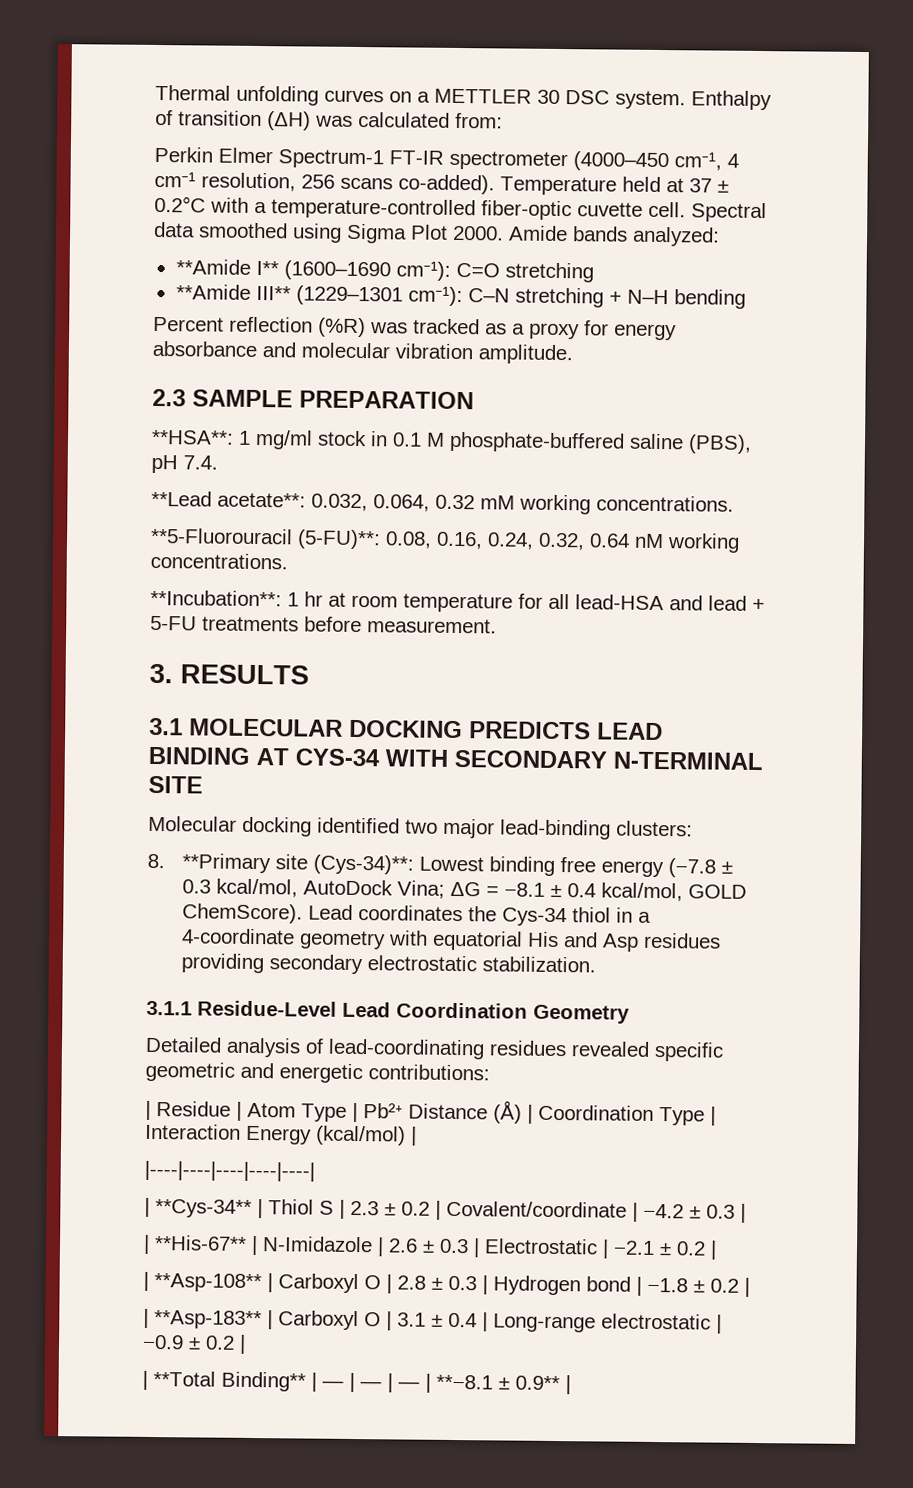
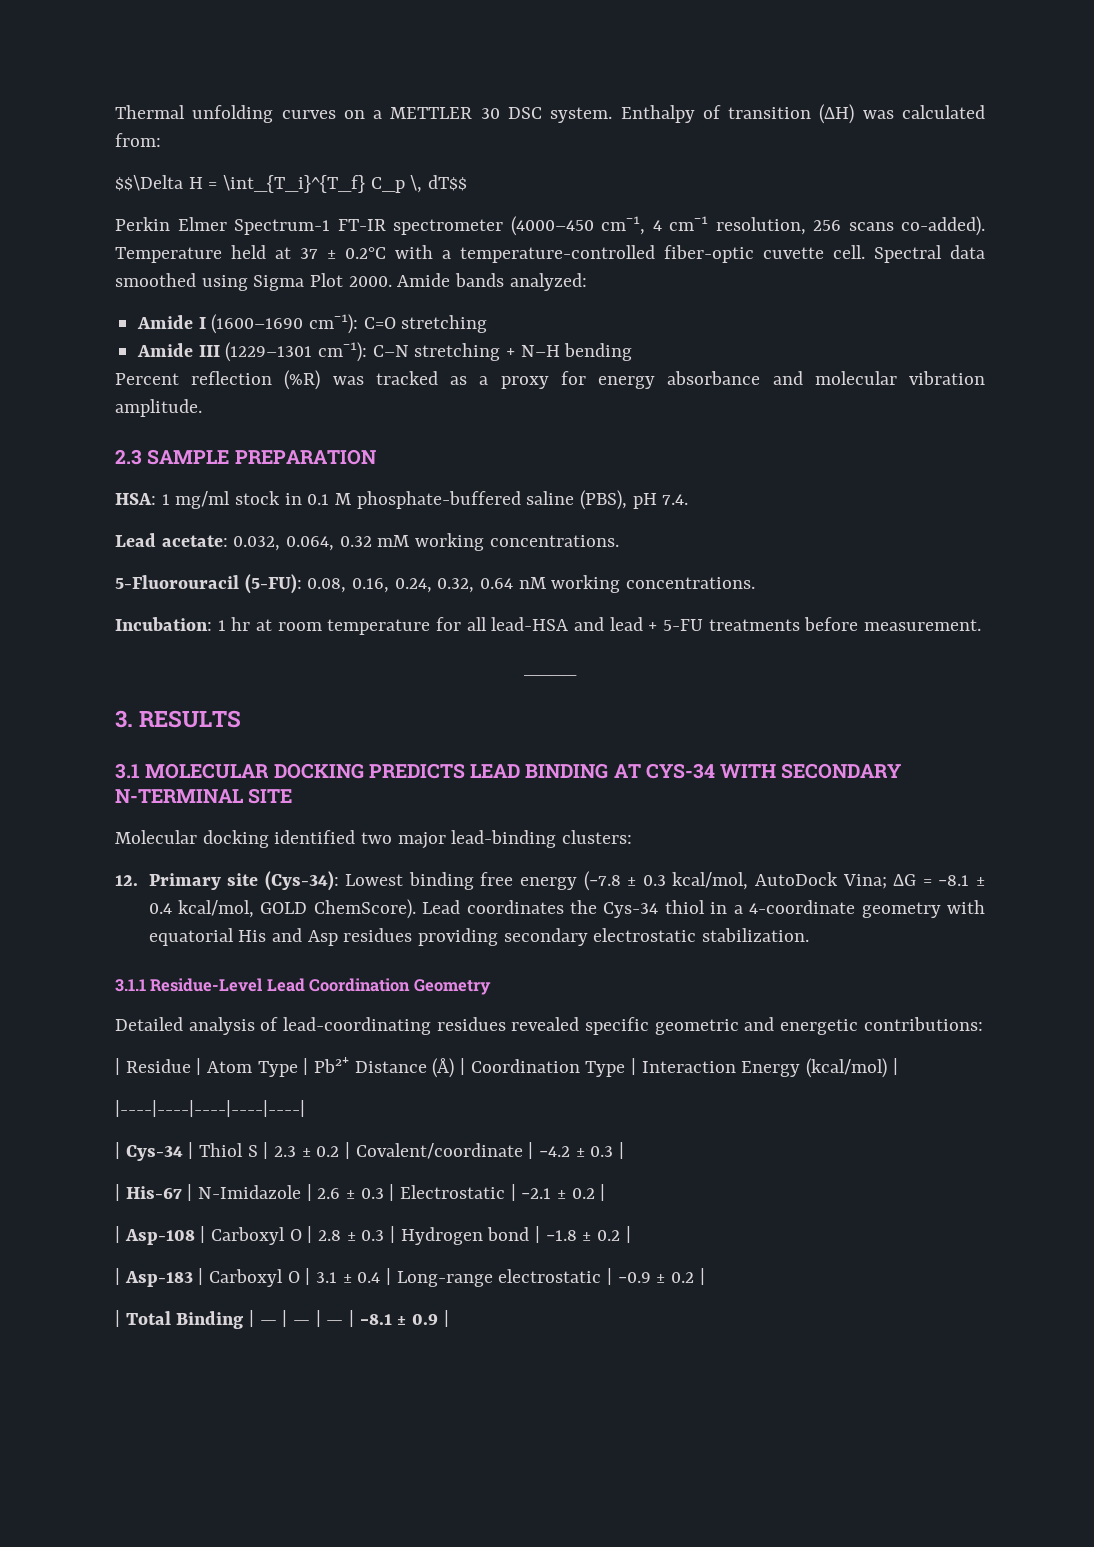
+ $$\Delta H = \int_{T_i}^{T_f} C_p \, dT$$
- **Amide I** (1600–1690 cm⁻¹): C=O stretching
+ Amide I (1600–1690 cm⁻¹): C=O stretching
- **Amide III** (1229–1301 cm⁻¹): C–N stretching + N–H bending
+ Amide III (1229–1301 cm⁻¹): C–N stretching + N–H bending
- **HSA**: 1 mg/ml stock in 0.1 M phosphate-buffered saline (PBS), pH 7.4.
+ HSA: 1 mg/ml stock in 0.1 M phosphate-buffered saline (PBS), pH 7.4.
- **Lead acetate**: 0.032, 0.064, 0.32 mM working concentrations.
+ Lead acetate: 0.032, 0.064, 0.32 mM working concentrations.
- **5-Fluorouracil (5-FU)**: 0.08, 0.16, 0.24, 0.32, 0.64 nM working concentrations.
+ 5-Fluorouracil (5-FU): 0.08, 0.16, 0.24, 0.32, 0.64 nM working concentrations.
- **Incubation**: 1 hr at room temperature for all lead-HSA and lead + 5-FU treatments before measurement.
+ Incubation: 1 hr at room temperature for all lead-HSA and lead + 5-FU treatments before measurement.
+ ____
- 8. **Primary site (Cys-34)**: Lowest binding free energy (−7.8 ± 0.3 kcal/mol, AutoDock Vina; ΔG = −8.1 ± 0.4 kcal/mol, GOLD ChemScore).
+ 12. Primary site (Cys-34): Lowest binding free energy (−7.8 ± 0.3 kcal/mol, AutoDock Vina; ΔG = −8.1 ± 0.4 kcal/mol, GOLD ChemScore).
- | **Cys-34** | Thiol S | 2.3 ± 0.2 | Covalent/coordinate | −4.2 ± 0.3 |
+ | Cys-34 | Thiol S | 2.3 ± 0.2 | Covalent/coordinate | −4.2 ± 0.3 |
- | **His-67** | N-Imidazole | 2.6 ± 0.3 | Electrostatic | −2.1 ± 0.2 |
+ | His-67 | N-Imidazole | 2.6 ± 0.3 | Electrostatic | −2.1 ± 0.2 |
- | **Asp-108** | Carboxyl O | 2.8 ± 0.3 | Hydrogen bond | −1.8 ± 0.2 |
+ | Asp-108 | Carboxyl O | 2.8 ± 0.3 | Hydrogen bond | −1.8 ± 0.2 |
- | **Asp-183** | Carboxyl O | 3.1 ± 0.4 | Long-range electrostatic | −0.9 ± 0.2 |
+ | Asp-183 | Carboxyl O | 3.1 ± 0.4 | Long-range electrostatic | −0.9 ± 0.2 |
- | **Total Binding** | — | — | — | **−8.1 ± 0.9** |
+ | Total Binding | — | — | — | −8.1 ± 0.9 |

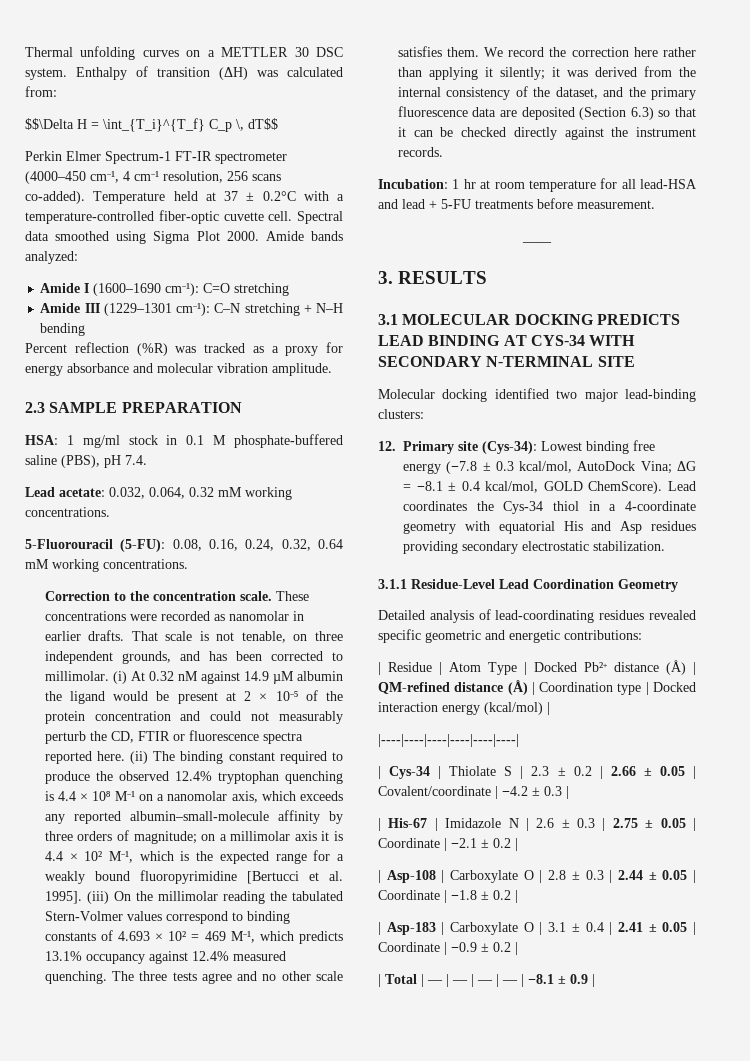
- 5-Fluorouracil (5-FU): 0.08, 0.16, 0.24, 0.32, 0.64 nM working concentrations.
+ 5-Fluorouracil (5-FU): 0.08, 0.16, 0.24, 0.32, 0.64 mM working concentrations.
+ Correction to the concentration scale. These concentrations were recorded as nanomolar in earlier drafts. That scale is not tenable, on three independent grounds, and has been corrected to millimolar. (i) At 0.32 nM against 14.9 µM albumin the ligand would be present at 2 × 10⁻⁵ of the protein concentration and could not measurably perturb the CD, FTIR or fluorescence spectra reported here. (ii) The binding constant required to produce the observed 12.4% tryptophan quenching is 4.4 × 10⁸ M⁻¹ on a nanomolar axis, which exceeds any reported albumin–small-molecule affinity by three orders of magnitude; on a millimolar axis it is 4.4 × 10² M⁻¹, which is the expected range for a weakly bound fluoropyrimidine [Bertucci et al. 1995]. (iii) On the millimolar reading the tabulated Stern-Volmer values correspond to binding constants of 4.693 × 10² = 469 M⁻¹, which predicts 13.1% occupancy against 12.4% measured quenching. The three tests agree and no other scale satisfies them. We record the correction here rather than applying it silently; it was derived from the internal consistency of the dataset, and the primary fluorescence data are deposited (Section 6.3) so that it can be checked directly against the instrument records.
- | Residue | Atom Type | Pb²⁺ Distance (Å) | Coordination Type | Interaction Energy (kcal/mol) |
+ | Residue | Atom Type | Docked Pb²⁺ distance (Å) | QM-refined distance (Å) | Coordination type | Docked interaction energy (kcal/mol) |
- |----|----|----|----|----|
+ |----|----|----|----|----|----|
- | Cys-34 | Thiol S | 2.3 ± 0.2 | Covalent/coordinate | −4.2 ± 0.3 |
+ | Cys-34 | Thiolate S | 2.3 ± 0.2 | 2.66 ± 0.05 | Covalent/coordinate | −4.2 ± 0.3 |
- | His-67 | N-Imidazole | 2.6 ± 0.3 | Electrostatic | −2.1 ± 0.2 |
+ | His-67 | Imidazole N | 2.6 ± 0.3 | 2.75 ± 0.05 | Coordinate | −2.1 ± 0.2 |
- | Asp-108 | Carboxyl O | 2.8 ± 0.3 | Hydrogen bond | −1.8 ± 0.2 |
+ | Asp-108 | Carboxylate O | 2.8 ± 0.3 | 2.44 ± 0.05 | Coordinate | −1.8 ± 0.2 |
- | Asp-183 | Carboxyl O | 3.1 ± 0.4 | Long-range electrostatic | −0.9 ± 0.2 |
+ | Asp-183 | Carboxylate O | 3.1 ± 0.4 | 2.41 ± 0.05 | Coordinate | −0.9 ± 0.2 |
- | Total Binding | — | — | — | −8.1 ± 0.9 |
+ | Total | — | — | — | — | −8.1 ± 0.9 |

